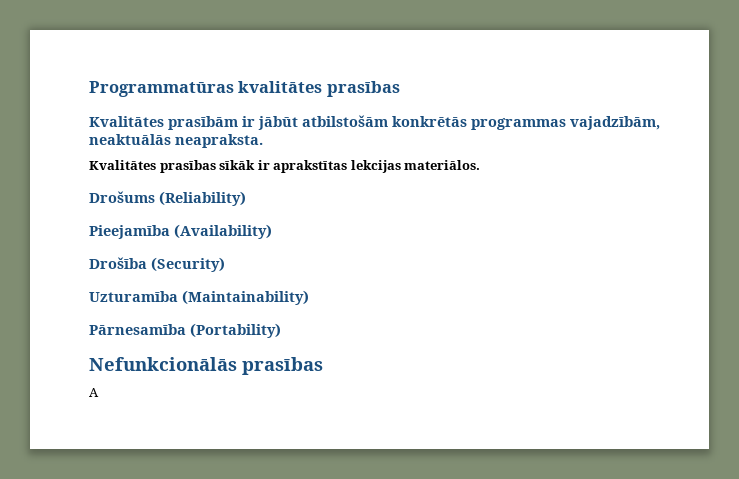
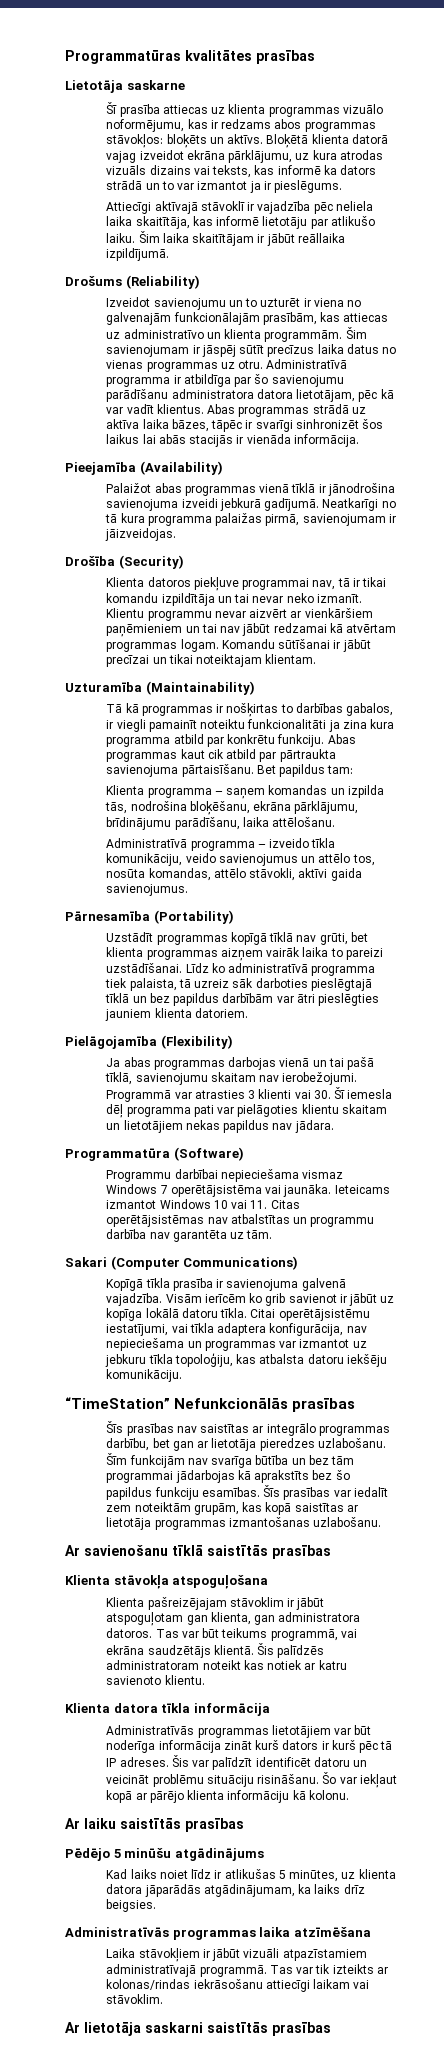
- Kvalitātes prasībām ir jābūt atbilstošām konkrētās programmas vajadzībām, neaktuālās neapraksta.
- Kvalitātes prasības sīkāk ir aprakstītas lekcijas materiālos.
+ Lietotāja saskarne
+ Šī prasība attiecas uz klienta programmas vizuālo noformējumu, kas ir redzams abos programmas stāvokļos: bloķēts un aktīvs. Bloķētā klienta datorā vajag izveidot ekrāna pārklājumu, uz kura atrodas vizuāls dizains vai teksts, kas informē ka dators strādā un to var izmantot ja ir pieslēgums.
+ Attiecīgi aktīvajā stāvoklī ir vajadzība pēc neliela laika skaitītāja, kas informē lietotāju par atlikušo laiku. Šim laika skaitītājam ir jābūt reāllaika izpildījumā.
  Drošums (Reliability)
+ Izveidot savienojumu un to uzturēt ir viena no galvenajām funkcionālajām prasībām, kas attiecas uz administratīvo un klienta programmām. Šim savienojumam ir jāspēj sūtīt precīzus laika datus no vienas programmas uz otru. Administratīvā programma ir atbildīga par šo savienojumu parādīšanu administratora datora lietotājam, pēc kā var vadīt klientus. Abas programmas strādā uz aktīva laika bāzes, tāpēc ir svarīgi sinhronizēt šos laikus lai abās stacijās ir vienāda informācija.
  Pieejamība (Availability)
+ Palaižot abas programmas vienā tīklā ir jānodrošina savienojuma izveidi jebkurā gadījumā. Neatkarīgi no tā kura programma palaižas pirmā, savienojumam ir jāizveidojas.
  Drošība (Security)
+ Klienta datoros piekļuve programmai nav, tā ir tikai komandu izpildītāja un tai nevar neko izmanīt. Klientu programmu nevar aizvērt ar vienkāršiem paņēmieniem un tai nav jābūt redzamai kā atvērtam programmas logam. Komandu sūtīšanai ir jābūt precīzai un tikai noteiktajam klientam.
  Uzturamība (Maintainability)
+ Tā kā programmas ir nošķirtas to darbības gabalos, ir viegli pamainīt noteiktu funkcionalitāti ja zina kura programma atbild par konkrētu funkciju. Abas programmas kaut cik atbild par pārtraukta savienojuma pārtaisīšanu. Bet papildus tam:
+ Klienta programma – saņem komandas un izpilda tās, nodrošina bloķēšanu, ekrāna pārklājumu, brīdinājumu parādīšanu, laika attēlošanu.
+ Administratīvā programma – izveido tīkla komunikāciju, veido savienojumus un attēlo tos, nosūta komandas, attēlo stāvokli, aktīvi gaida savienojumus.
  Pārnesamība (Portability)
- Nefunkcionālās prasības
- A
+ Uzstādīt programmas kopīgā tīklā nav grūti, bet klienta programmas aizņem vairāk laika to pareizi uzstādīšanai. Līdz ko administratīvā programma tiek palaista, tā uzreiz sāk darboties pieslēgtajā tīklā un bez papildus darbībām var ātri pieslēgties jauniem klienta datoriem.
+ Pielāgojamība (Flexibility)
+ Ja abas programmas darbojas vienā un tai pašā tīklā, savienojumu skaitam nav ierobežojumi. Programmā var atrasties 3 klienti vai 30. Šī iemesla dēļ programma pati var pielāgoties klientu skaitam un lietotājiem nekas papildus nav jādara.
+ Programmatūra (Software)
+ Programmu darbībai nepieciešama vismaz Windows 7 operētājsistēma vai jaunāka. Ieteicams izmantot Windows 10 vai 11. Citas operētājsistēmas nav atbalstītas un programmu darbība nav garantēta uz tām.
+ Sakari (Computer Communications)
+ Kopīgā tīkla prasība ir savienojuma galvenā vajadzība. Visām ierīcēm ko grib savienot ir jābūt uz kopīga lokālā datoru tīkla. Citai operētājsistēmu iestatījumi, vai tīkla adaptera konfigurācija, nav nepieciešama un programmas var izmantot uz jebkuru tīkla topoloģiju, kas atbalsta datoru iekšēju komunikāciju.
+ “TimeStation” Nefunkcionālās prasības
+ Šīs prasības nav saistītas ar integrālo programmas darbību, bet gan ar lietotāja pieredzes uzlabošanu. Šīm funkcijām nav svarīga būtība un bez tām programmai jādarbojas kā aprakstīts bez šo papildus funkciju esamības. Šīs prasības var iedalīt zem noteiktām grupām, kas kopā saistītas ar lietotāja programmas izmantošanas uzlabošanu.
+ Ar savienošanu tīklā saistītās prasības
+ Klienta stāvokļa atspoguļošana
+ Klienta pašreizējajam stāvoklim ir jābūt atspoguļotam gan klienta, gan administratora datoros. Tas var būt teikums programmā, vai ekrāna saudzētājs klientā. Šis palīdzēs administratoram noteikt kas notiek ar katru savienoto klientu.
+ Klienta datora tīkla informācija
+ Administratīvās programmas lietotājiem var būt noderīga informācija zināt kurš dators ir kurš pēc tā IP adreses. Šis var palīdzīt identificēt datoru un veicināt problēmu situāciju risināšanu. Šo var iekļaut kopā ar pārējo klienta informāciju kā kolonu.
+ Ar laiku saistītās prasības
+ Pēdējo 5 minūšu atgādinājums
+ Kad laiks noiet līdz ir atlikušas 5 minūtes, uz klienta datora jāparādās atgādinājumam, ka laiks drīz beigsies.
+ Administratīvās programmas laika atzīmēšana
+ Laika stāvokļiem ir jābūt vizuāli atpazīstamiem administratīvajā programmā. Tas var tik izteikts ar kolonas/rindas iekrāsošanu attiecīgi laikam vai stāvoklim.
+ Ar lietotāja saskarni saistītās prasības

